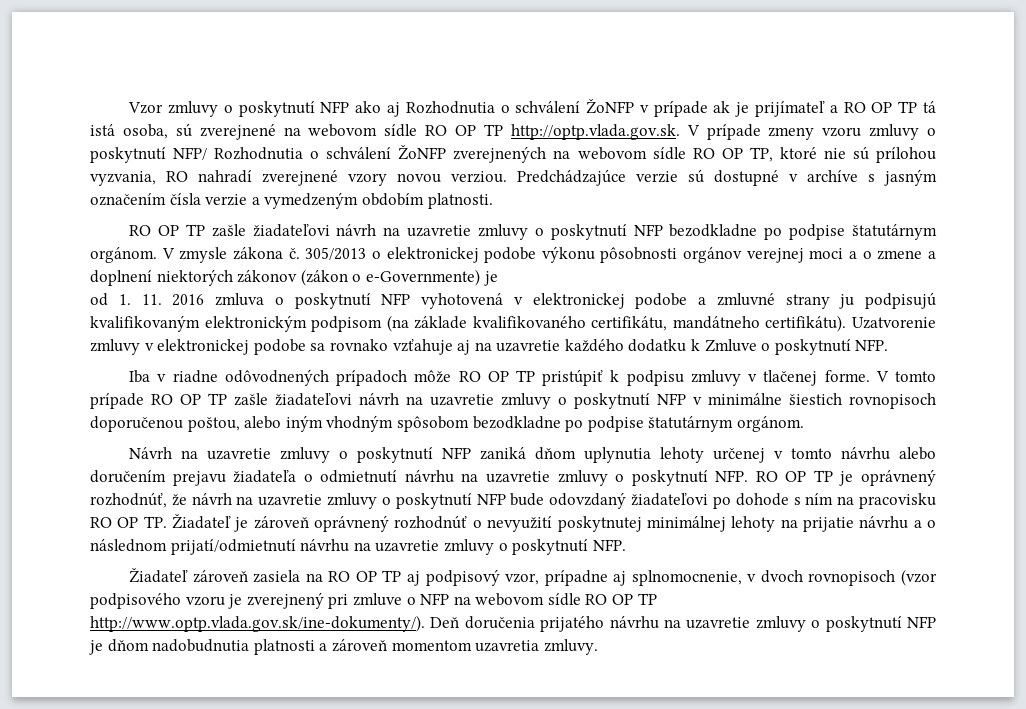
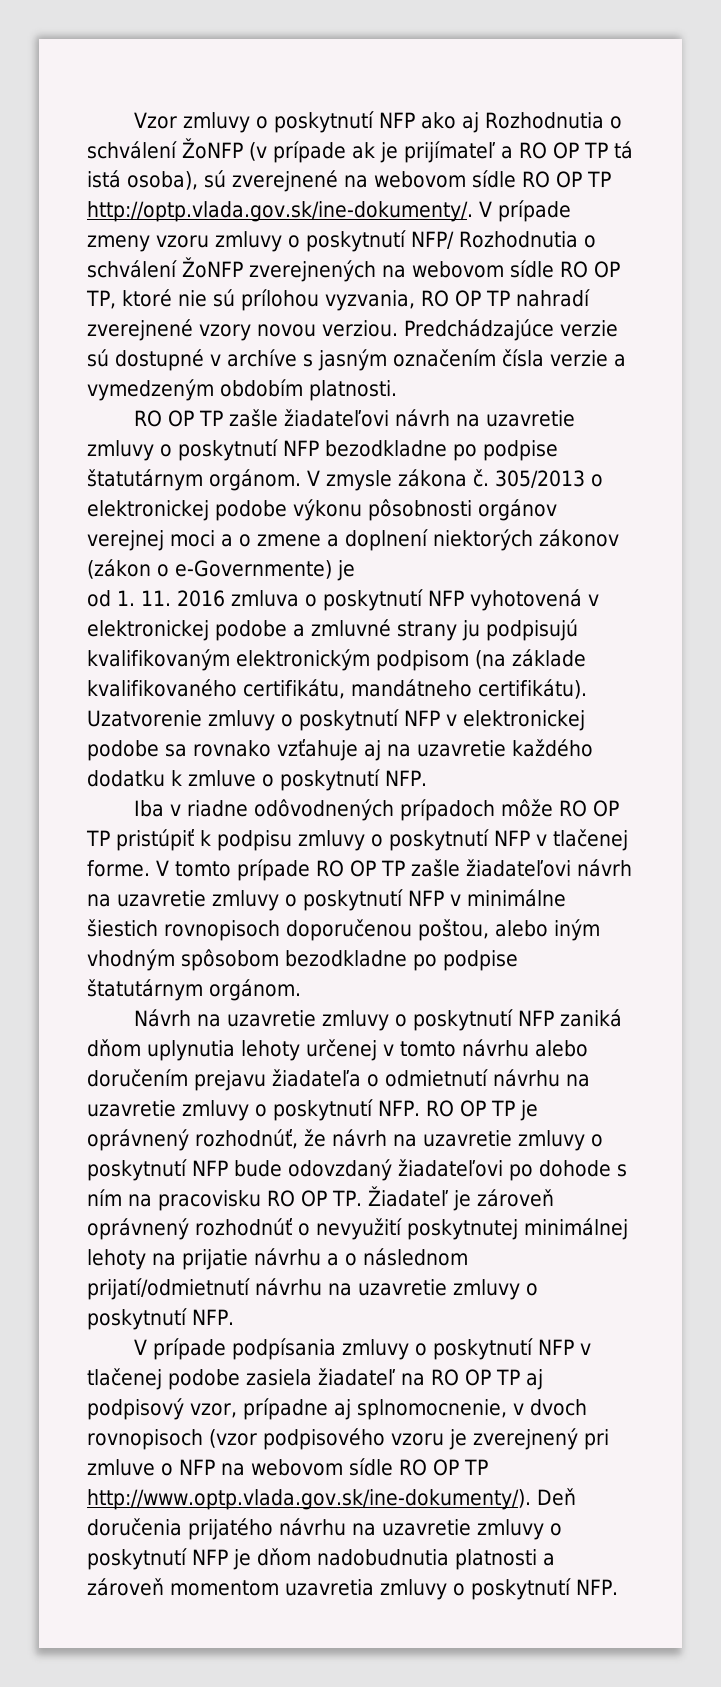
- Vzor zmluvy o poskytnutí NFP ako aj Rozhodnutia o schválení ŽoNFP v prípade ak je prijímateľ a RO OP TP tá istá osoba, sú zverejnené na webovom sídle RO OP TP http://optp.vlada.gov.sk. V prípade zmeny vzoru zmluvy o poskytnutí NFP/ Rozhodnutia o schválení ŽoNFP zverejnených na webovom sídle RO OP TP, ktoré nie sú prílohou vyzvania, RO nahradí zverejnené vzory novou verziou.
+ Vzor zmluvy o poskytnutí NFP ako aj Rozhodnutia o schválení ŽoNFP (v prípade ak je prijímateľ a RO OP TP tá istá osoba), sú zverejnené na webovom sídle RO OP TP http://optp.vlada.gov.sk/ine-dokumenty/. V prípade zmeny vzoru zmluvy o poskytnutí NFP/ Rozhodnutia o schválení ŽoNFP zverejnených na webovom sídle RO OP TP, ktoré nie sú prílohou vyzvania, RO OP TP nahradí zverejnené vzory novou verziou.
- Uzatvorenie zmluvy v elektronickej podobe sa rovnako vzťahuje aj na uzavretie každého dodatku k Zmluve o poskytnutí NFP.
+ Uzatvorenie zmluvy o poskytnutí NFP v elektronickej podobe sa rovnako vzťahuje aj na uzavretie každého dodatku k zmluve o poskytnutí NFP.
- Iba v riadne odôvodnených prípadoch môže RO OP TP pristúpiť k podpisu zmluvy v tlačenej forme.
+ Iba v riadne odôvodnených prípadoch môže RO OP TP pristúpiť k podpisu zmluvy o poskytnutí NFP v tlačenej forme.
- Žiadateľ zároveň zasiela na RO OP TP aj podpisový vzor, prípadne aj splnomocnenie, v dvoch rovnopisoch (vzor podpisového vzoru je zverejnený pri zmluve o NFP na webovom sídle RO OP TP http://www.optp.vlada.gov.sk/ine-dokumenty/). Deň doručenia prijatého návrhu na uzavretie zmluvy o poskytnutí NFP je dňom nadobudnutia platnosti a zároveň momentom uzavretia zmluvy.
+ V prípade podpísania zmluvy o poskytnutí NFP v tlačenej podobe zasiela žiadateľ na RO OP TP aj podpisový vzor, prípadne aj splnomocnenie, v dvoch rovnopisoch (vzor podpisového vzoru je zverejnený pri zmluve o NFP na webovom sídle RO OP TP http://www.optp.vlada.gov.sk/ine-dokumenty/). Deň doručenia prijatého návrhu na uzavretie zmluvy o poskytnutí NFP je dňom nadobudnutia platnosti a zároveň momentom uzavretia zmluvy o poskytnutí NFP.

